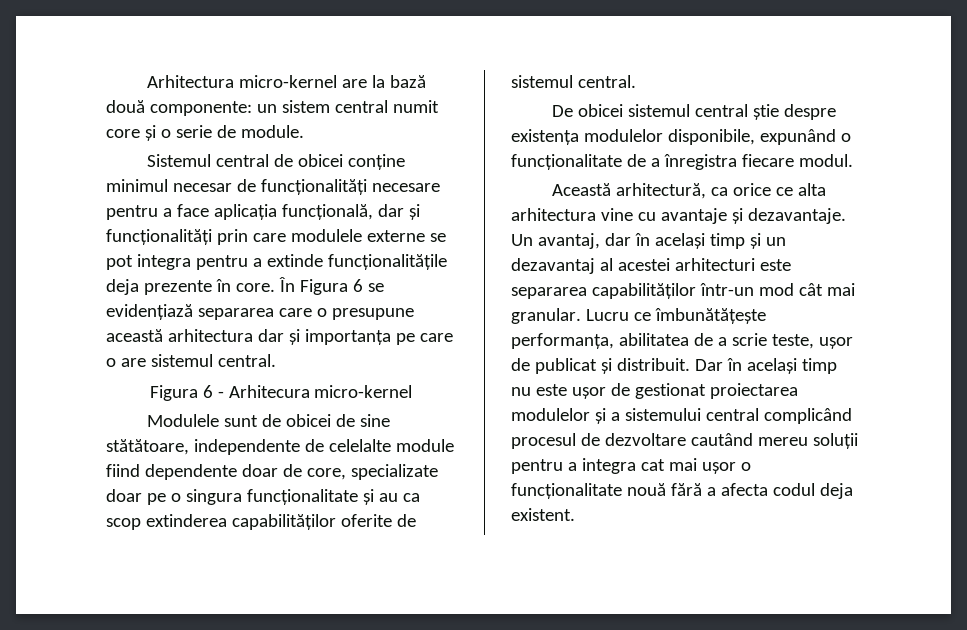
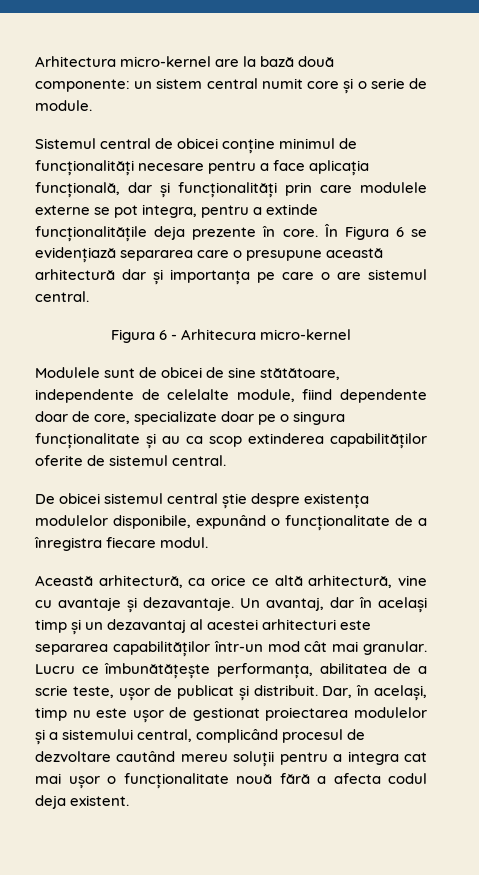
- Sistemul central de obicei conține minimul necesar de funcționalități necesare pentru a face aplicația funcțională, dar și funcționalități prin care modulele externe se pot integra pentru a extinde funcționalitățile deja prezente în core.
+ Sistemul central de obicei conține minimul de funcționalități necesare pentru a face aplicația funcțională, dar și funcționalități prin care modulele externe se pot integra, pentru a extinde funcționalitățile deja prezente în core.
- În Figura 6 se evidențiază separarea care o presupune această arhitectura dar și importanța pe care o are sistemul central.
+ În Figura 6 se evidențiază separarea care o presupune această arhitectură dar și importanța pe care o are sistemul central.
- Modulele sunt de obicei de sine stătătoare, independente de celelalte module fiind dependente doar de core, specializate doar pe o singura funcționalitate și au ca scop extinderea capabilităților oferite de sistemul central.
+ Modulele sunt de obicei de sine stătătoare, independente de celelalte module, fiind dependente doar de core, specializate doar pe o singura funcționalitate și au ca scop extinderea capabilităților oferite de sistemul central.
- Această arhitectură, ca orice ce alta arhitectura vine cu avantaje și dezavantaje.
+ Această arhitectură, ca orice ce altă arhitectură, vine cu avantaje și dezavantaje.
- Dar în același timp nu este ușor de gestionat proiectarea modulelor și a sistemului central complicând procesul de dezvoltare cautând mereu soluții pentru a integra cat mai ușor o funcționalitate nouă fără a afecta codul deja existent.
+ Dar, în același, timp nu este ușor de gestionat proiectarea modulelor și a sistemului central, complicând procesul de dezvoltare cautând mereu soluții pentru a integra cat mai ușor o funcționalitate nouă fără a afecta codul deja existent.

